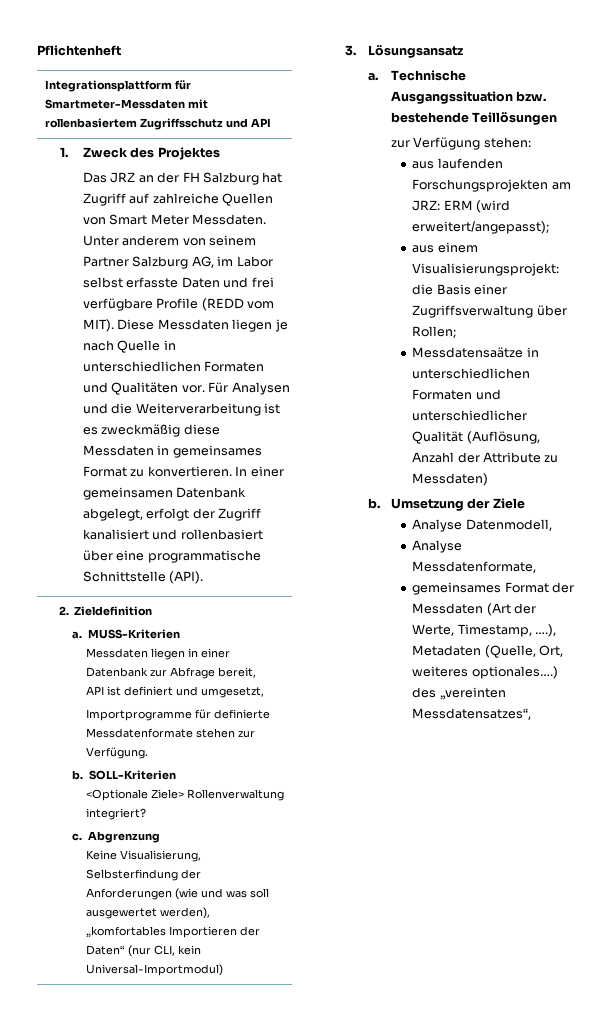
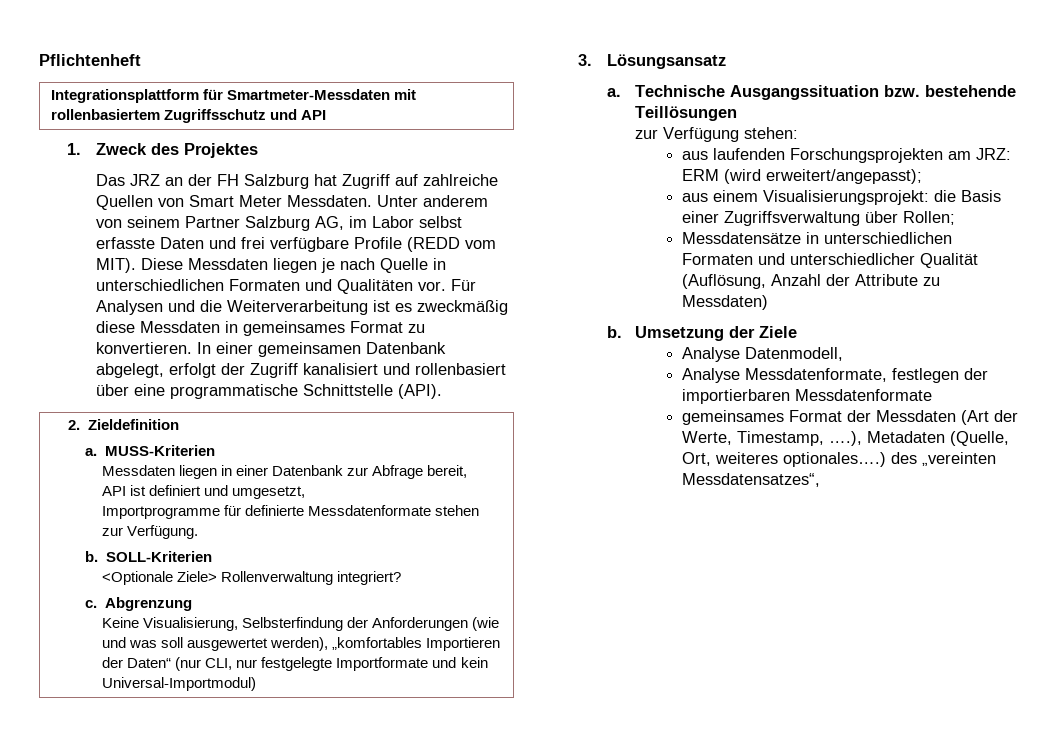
- Keine Visualisierung, Selbsterfindung der Anforderungen (wie und was soll ausgewertet werden), „komfortables Importieren der Daten“ (nur CLI, kein Universal-Importmodul)
+ Keine Visualisierung, Selbsterfindung der Anforderungen (wie und was soll ausgewertet werden), „komfortables Importieren der Daten“ (nur CLI, nur festgelegte Importformate und kein Universal-Importmodul)
- Messdatensaätze in unterschiedlichen Formaten und unterschiedlicher Qualität (Auflösung, Anzahl der Attribute zu Messdaten)
+ Messdatensätze in unterschiedlichen Formaten und unterschiedlicher Qualität (Auflösung, Anzahl der Attribute zu Messdaten)
- Analyse Messdatenformate,
+ Analyse Messdatenformate, festlegen der importierbaren Messdatenformate

